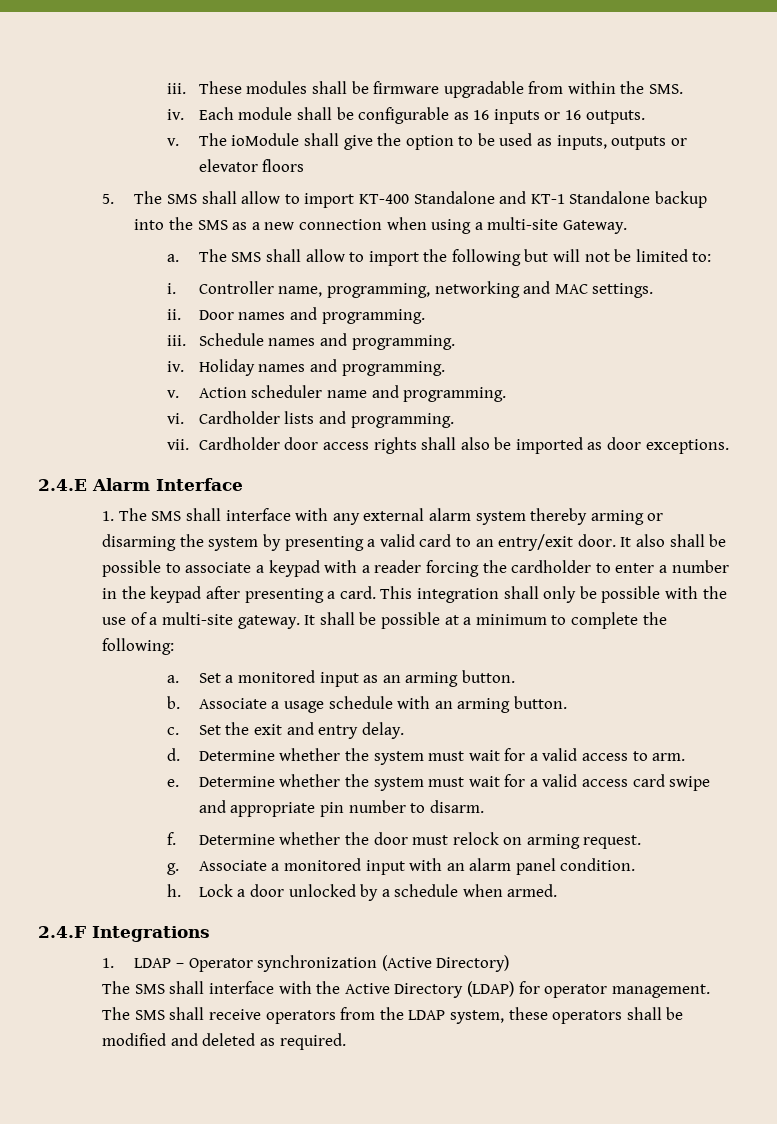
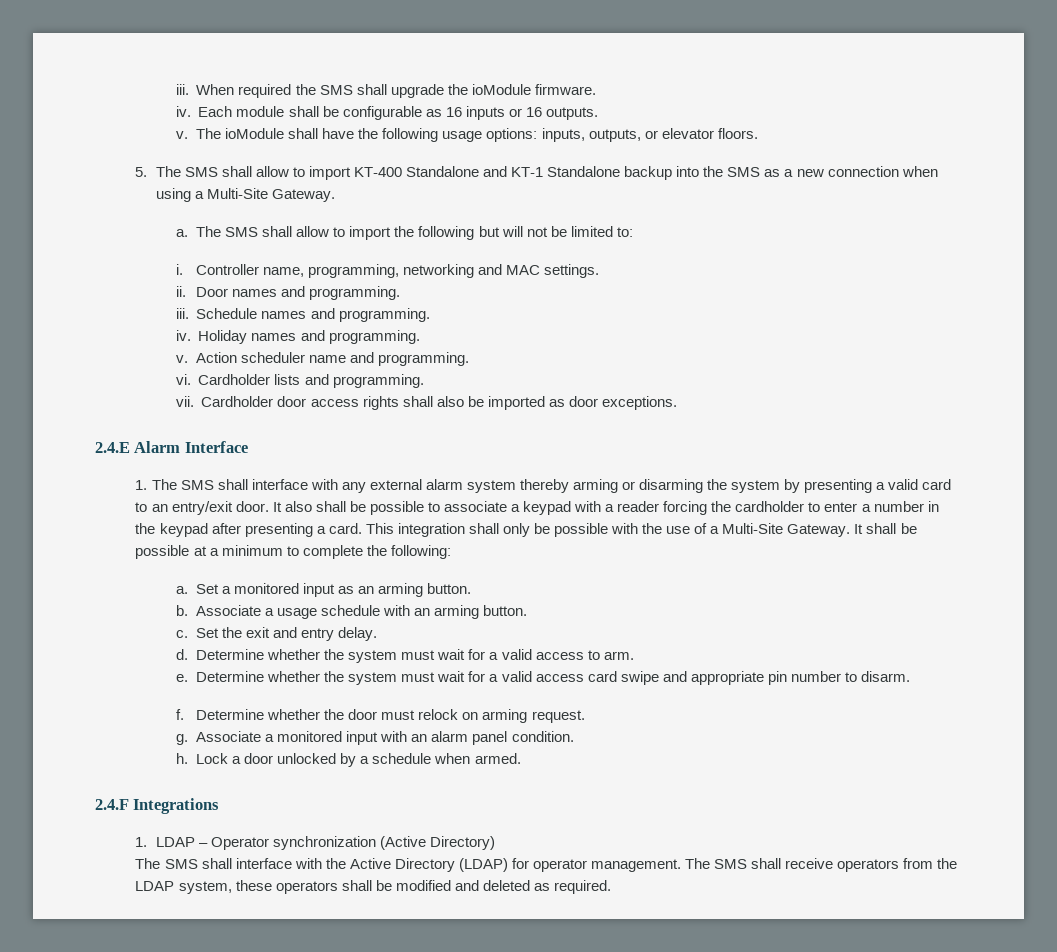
- iii. These modules shall be firmware upgradable from within the SMS.
+ iii. When required the SMS shall upgrade the ioModule firmware.
- The ioModule shall give the option to be used as inputs, outputs or elevator floors
+ The ioModule shall have the following usage options: inputs, outputs, or elevator floors.
- 5. The SMS shall allow to import KT-400 Standalone and KT-1 Standalone backup into the SMS as a new connection when using a multi-site Gateway.
+ 5. The SMS shall allow to import KT-400 Standalone and KT-1 Standalone backup into the SMS as a new connection when using a Multi-Site Gateway.
- This integration shall only be possible with the use of a multi-site gateway.
+ This integration shall only be possible with the use of a Multi-Site Gateway.

